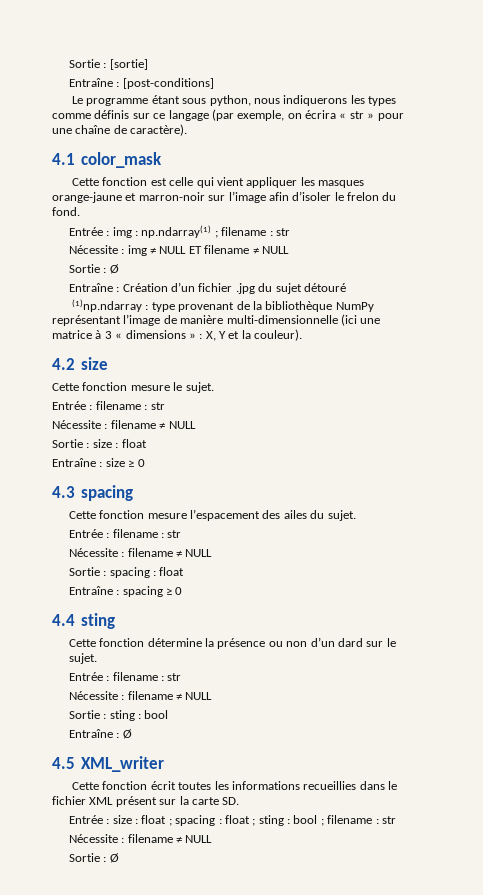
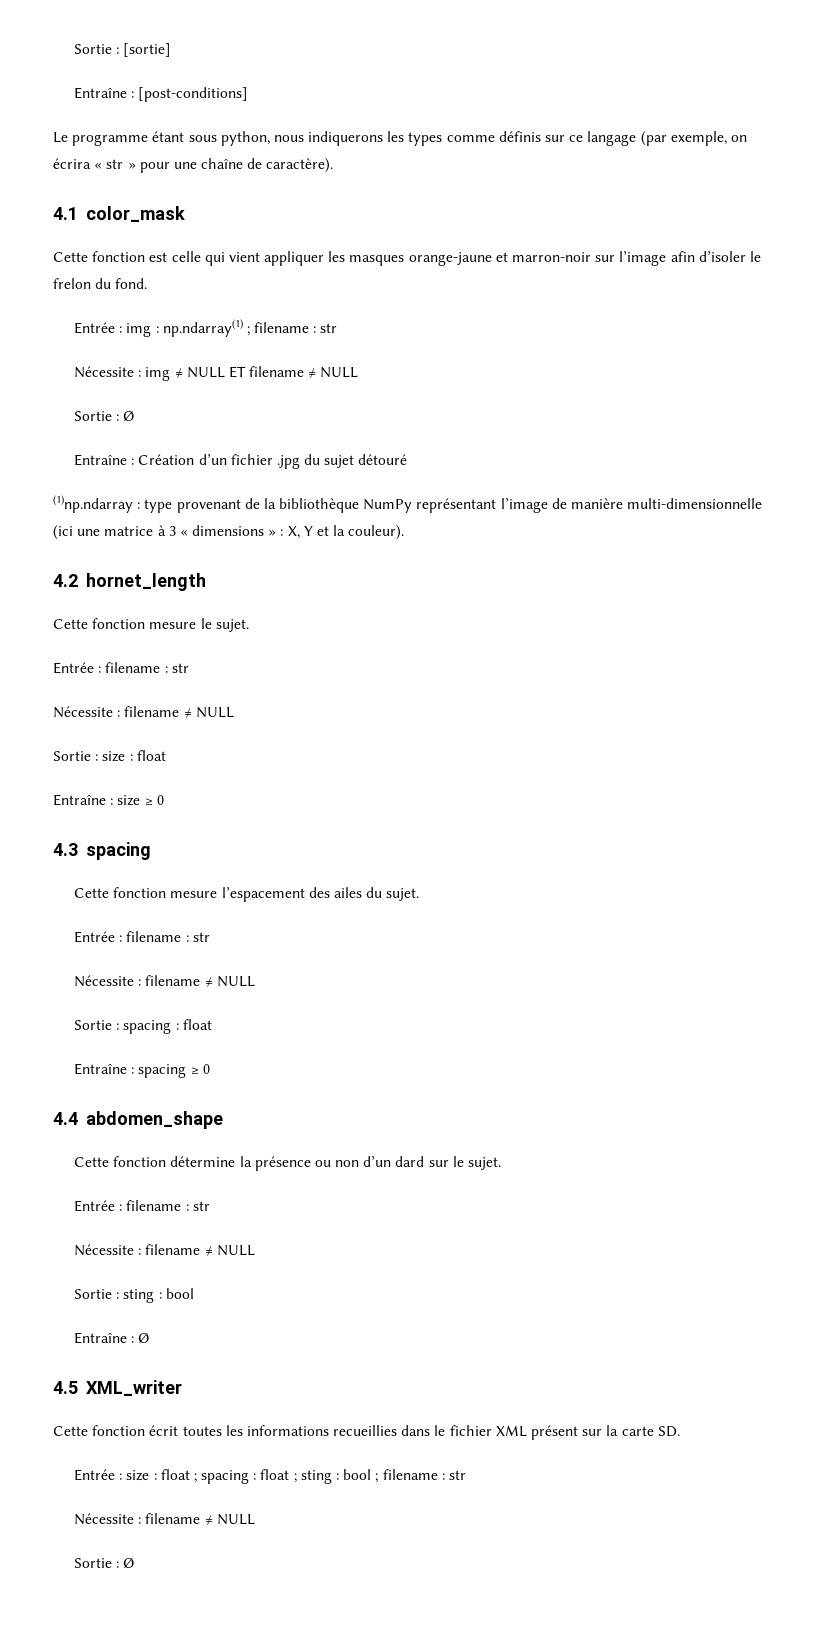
- 4.2 size
+ 4.2 hornet_length
- 4.4 sting
+ 4.4 abdomen_shape

